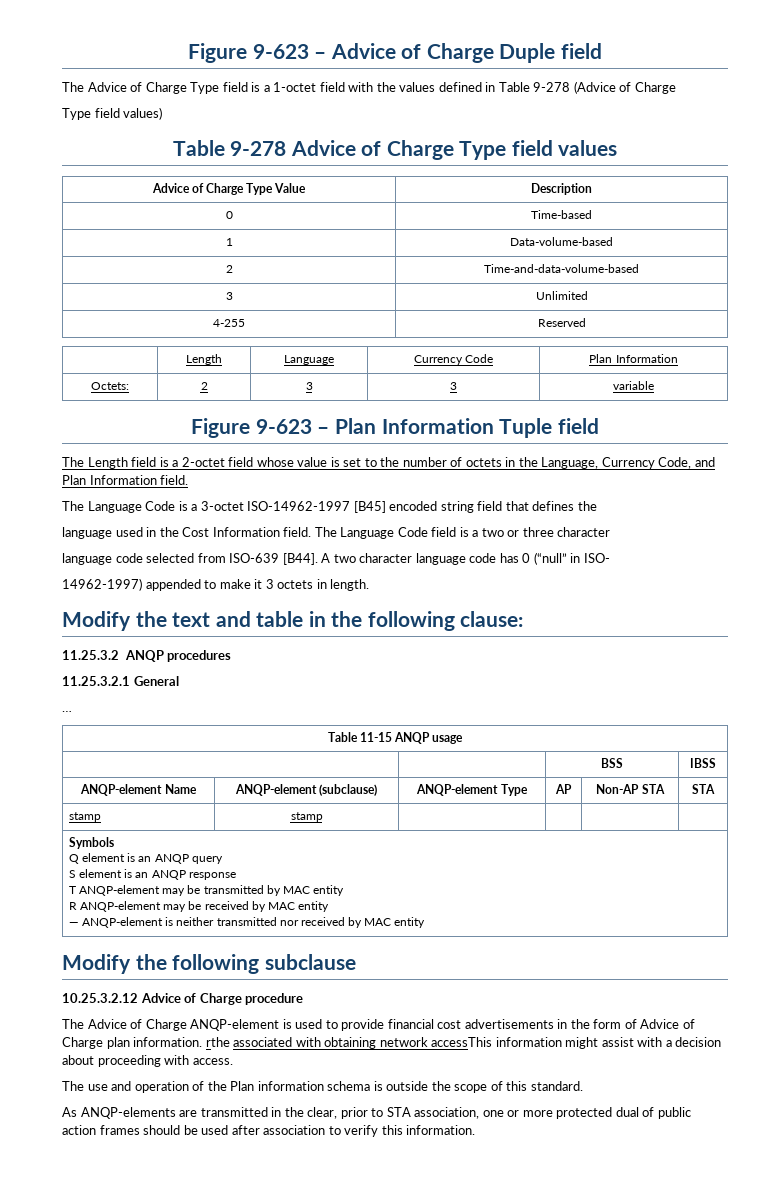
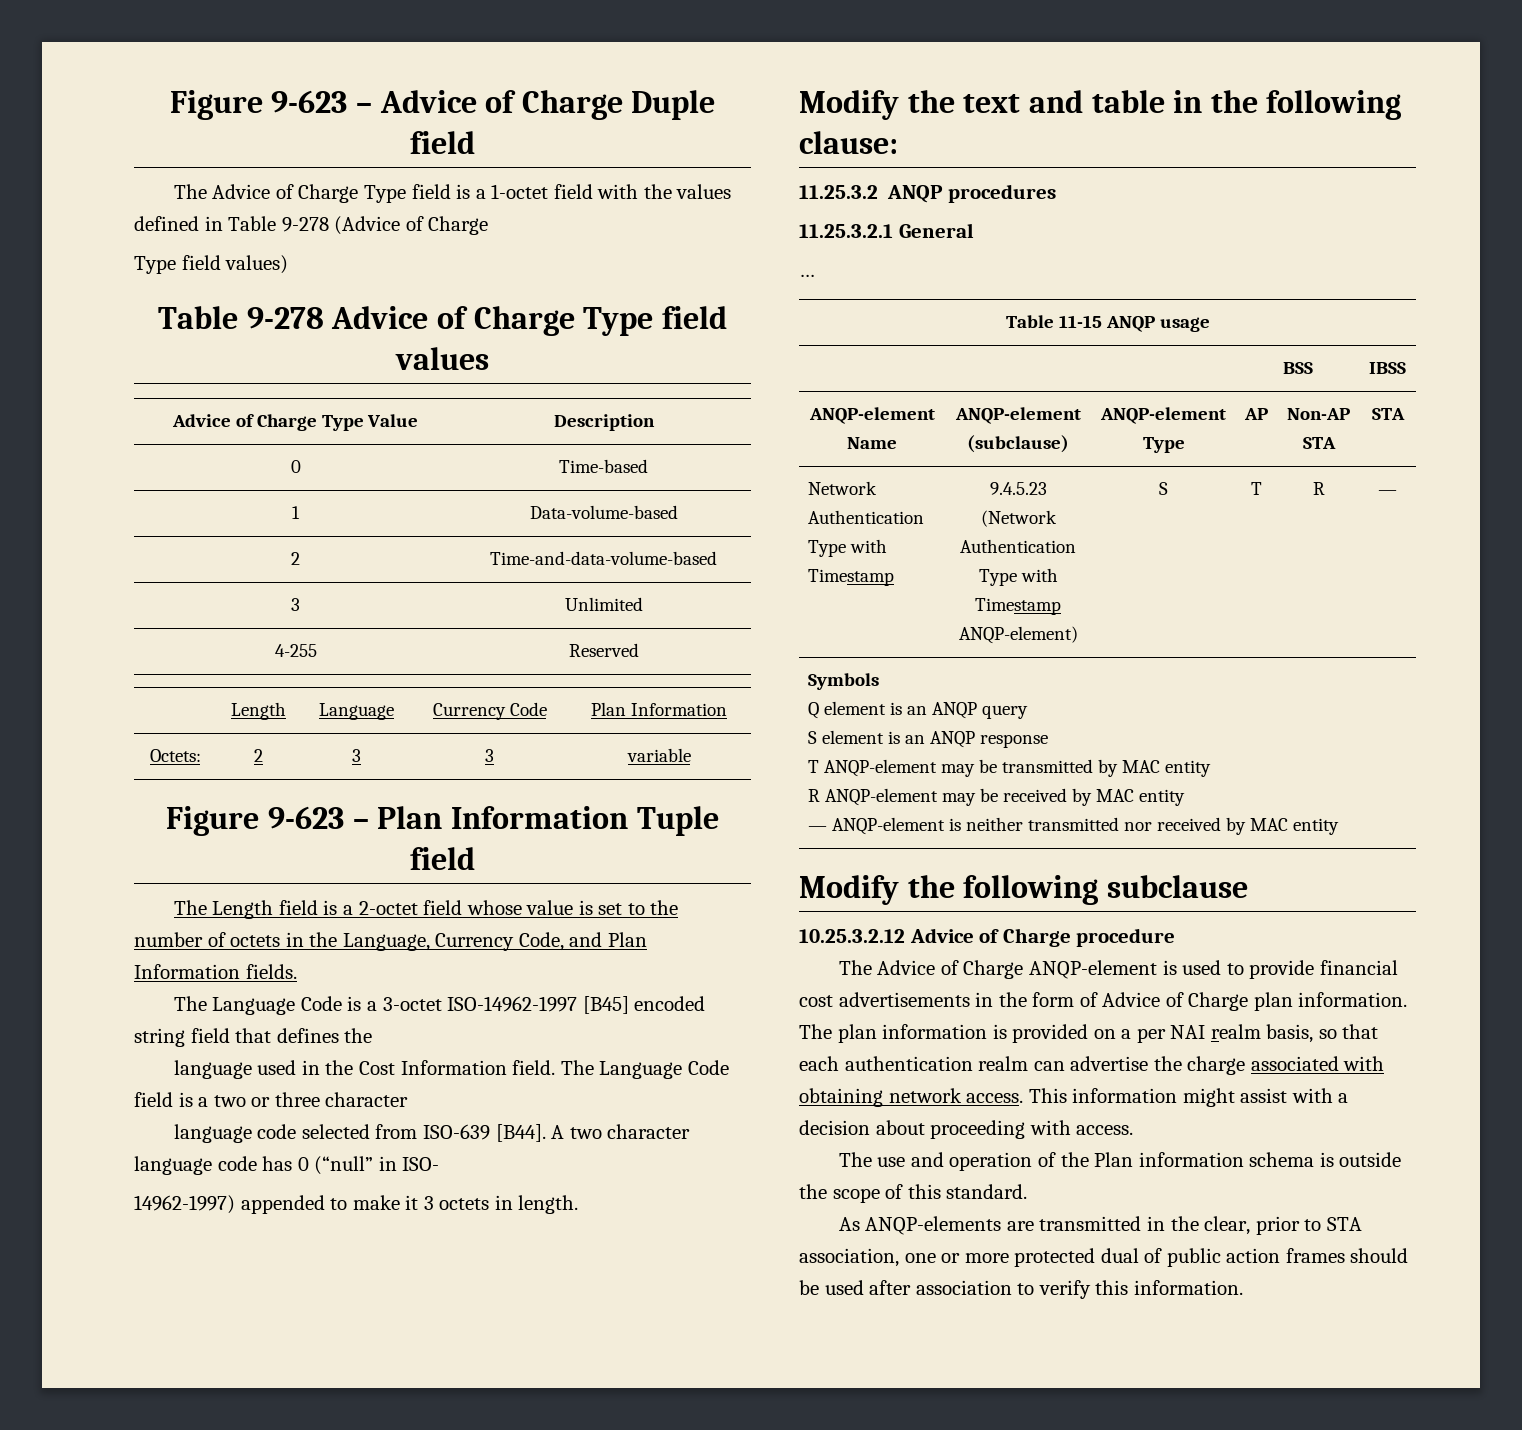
- The Length field is a 2-octet field whose value is set to the number of octets in the Language, Currency Code, and Plan Information field.
+ The Length field is a 2-octet field whose value is set to the number of octets in the Language, Currency Code, and Plan Information fields.
- stamp | stamp | | | |
+ Network Authentication Type with Timestamp | 9.4.5.23 (Network Authentication Type with Timestamp ANQP-element) | S | T | R | —
- The Advice of Charge ANQP-element is used to provide financial cost advertisements in the form of Advice of Charge plan information. rthe associated with obtaining network accessThis information might assist with a decision about proceeding with access.
+ The Advice of Charge ANQP-element is used to provide financial cost advertisements in the form of Advice of Charge plan information. The plan information is provided on a per NAI realm basis, so that each authentication realm can advertise the charge associated with obtaining network access. This information might assist with a decision about proceeding with access.

